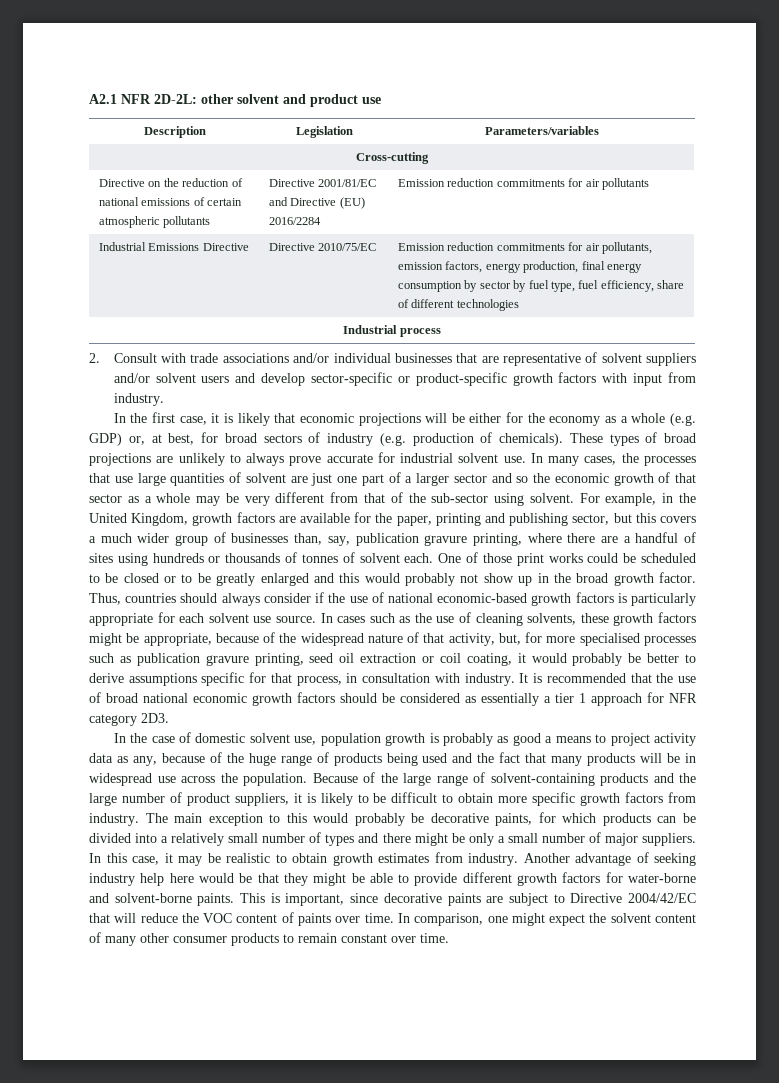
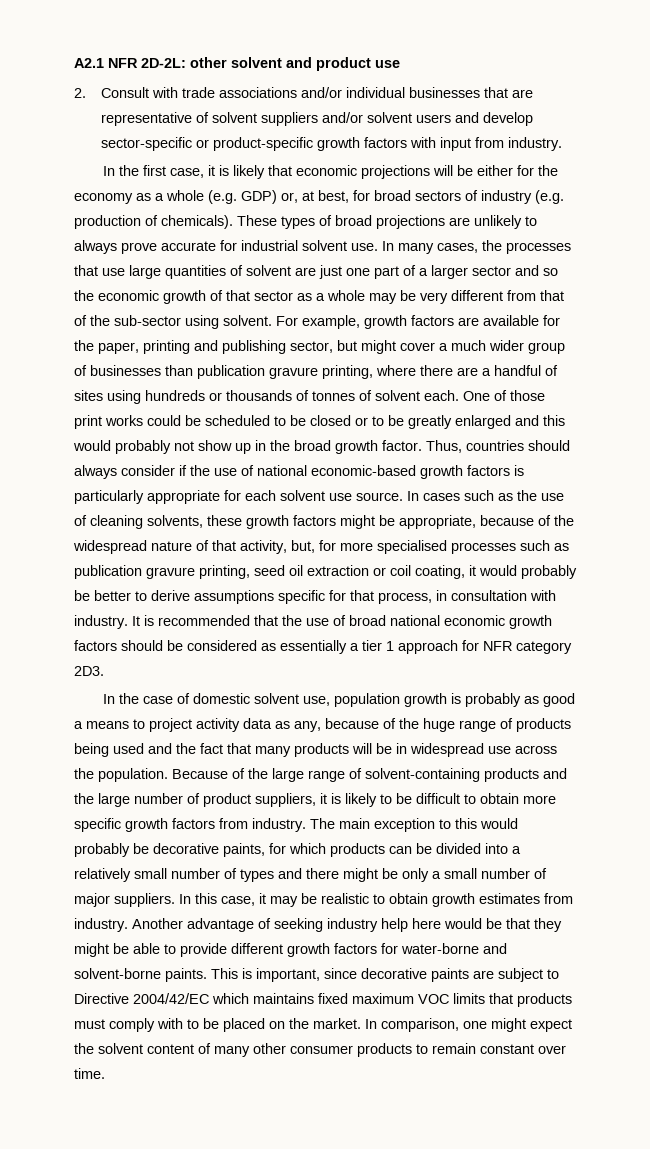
- Description | Legislation | Parameters/variables
- Cross-cutting
- Directive on the reduction of national emissions of certain atmospheric pollutants | Directive 2001/81/EC and Directive (EU) 2016/2284 | Emission reduction commitments for air pollutants
- Industrial Emissions Directive | Directive 2010/75/EC | Emission reduction commitments for air pollutants, emission factors, energy production, final energy consumption by sector by fuel type, fuel efficiency, share of different technologies
- Industrial process
- For example, in the United Kingdom, growth factors are available for the paper, printing and publishing sector, but this covers a much wider group of businesses than, say, publication gravure printing, where there are a handful of sites using hundreds or thousands of tonnes of solvent each.
+ For example, growth factors are available for the paper, printing and publishing sector, but might cover a much wider group of businesses than publication gravure printing, where there are a handful of sites using hundreds or thousands of tonnes of solvent each.
- This is important, since decorative paints are subject to Directive 2004/42/EC that will reduce the VOC content of paints over time.
+ This is important, since decorative paints are subject to Directive 2004/42/EC which maintains fixed maximum VOC limits that products must comply with to be placed on the market.

